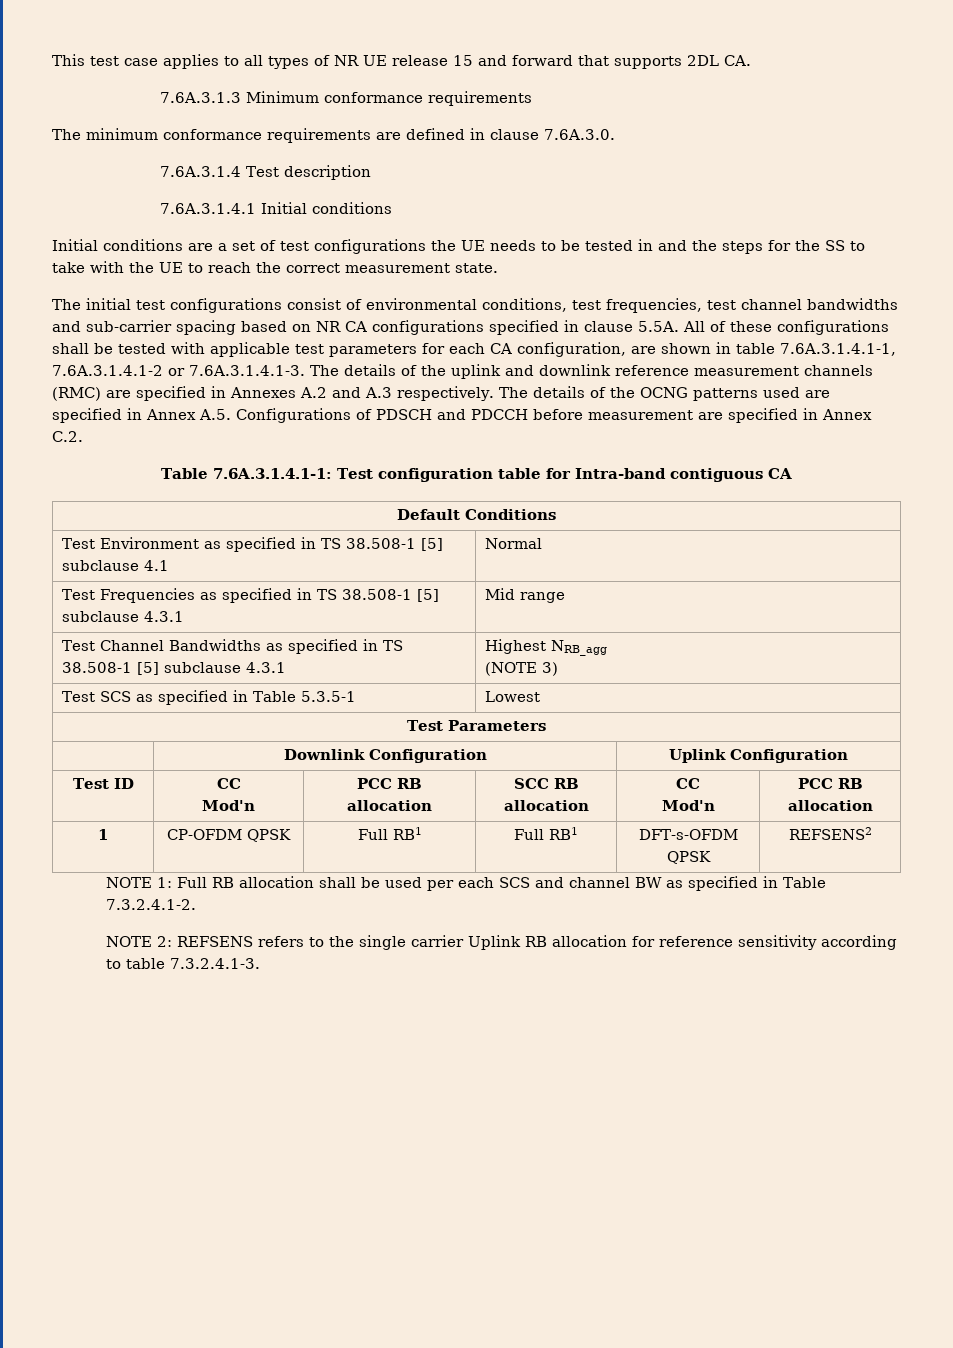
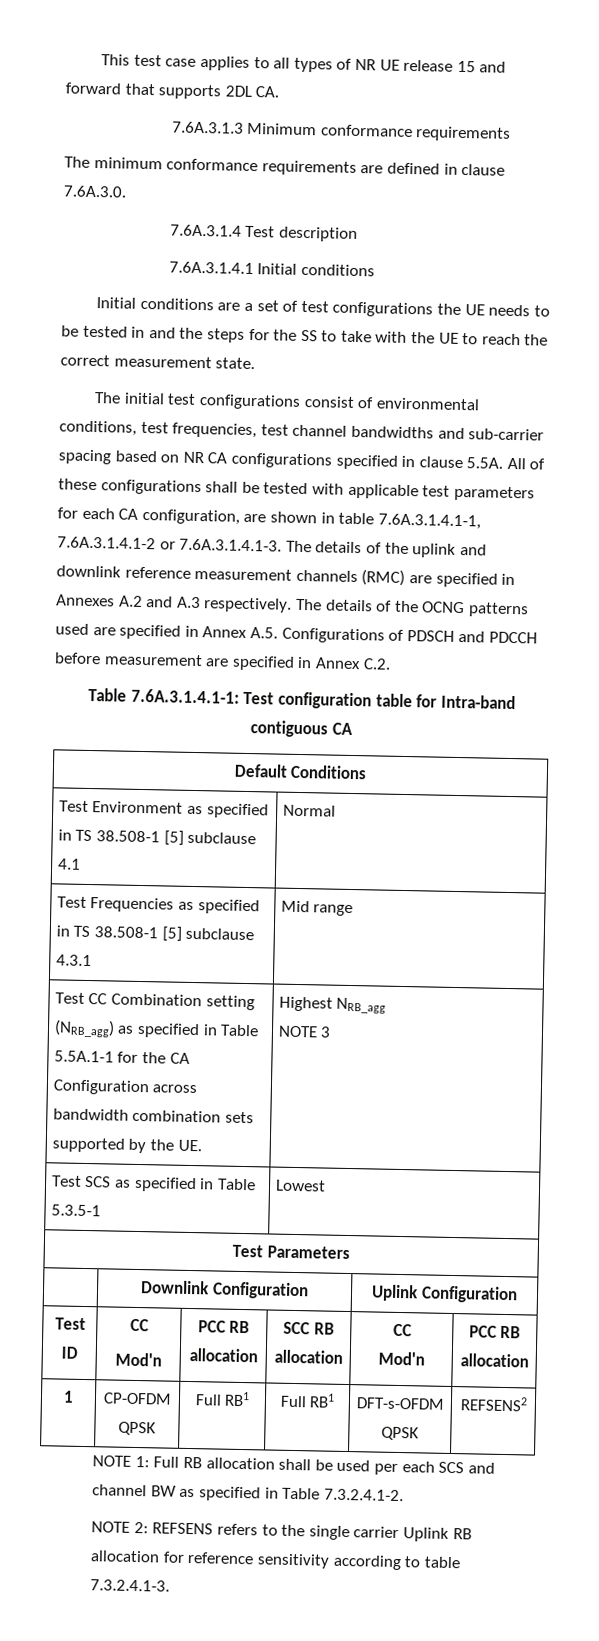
- Test Channel Bandwidths as specified in TS 38.508-1 [5] subclause 4.3.1 | Highest NRB_agg
- (NOTE 3)
+ Test CC Combination setting (NRB_agg) as specified in Table 5.5A.1-1 for the CA Configuration across bandwidth combination sets supported by the UE. | Highest NRB_agg
+ NOTE 3

